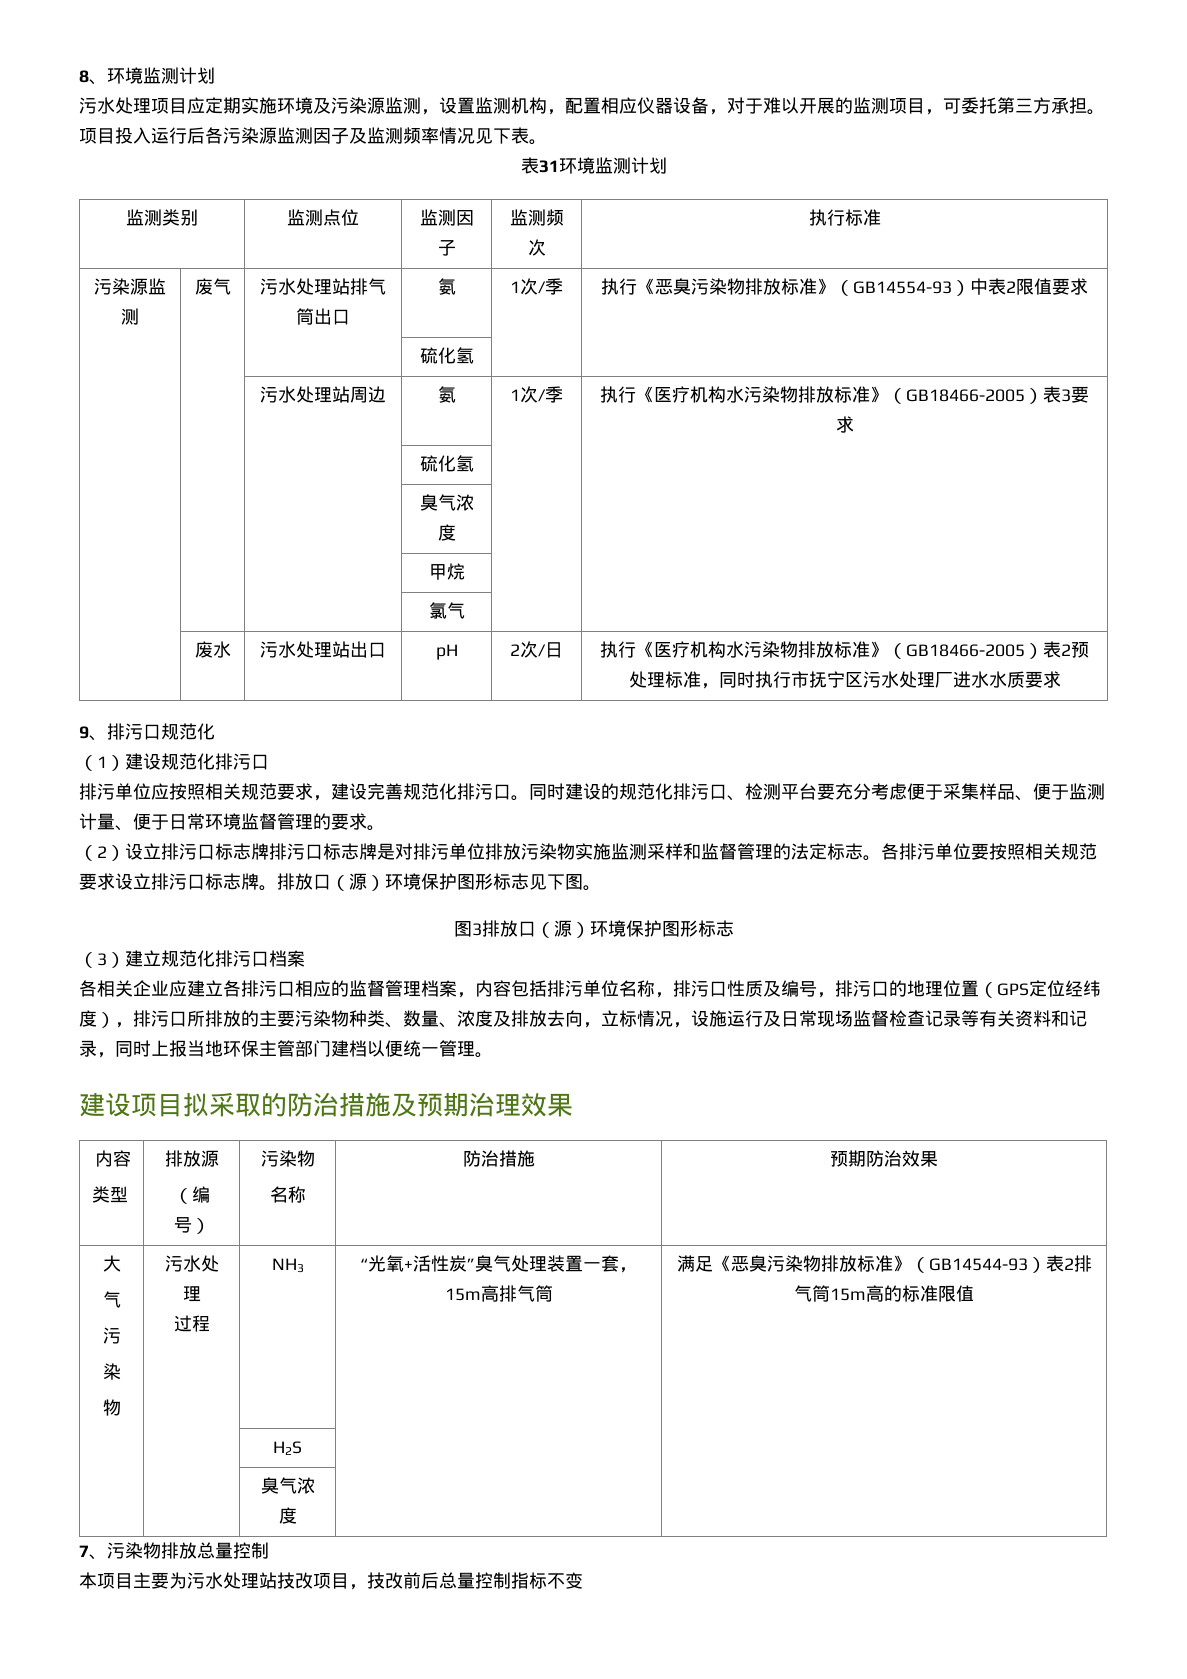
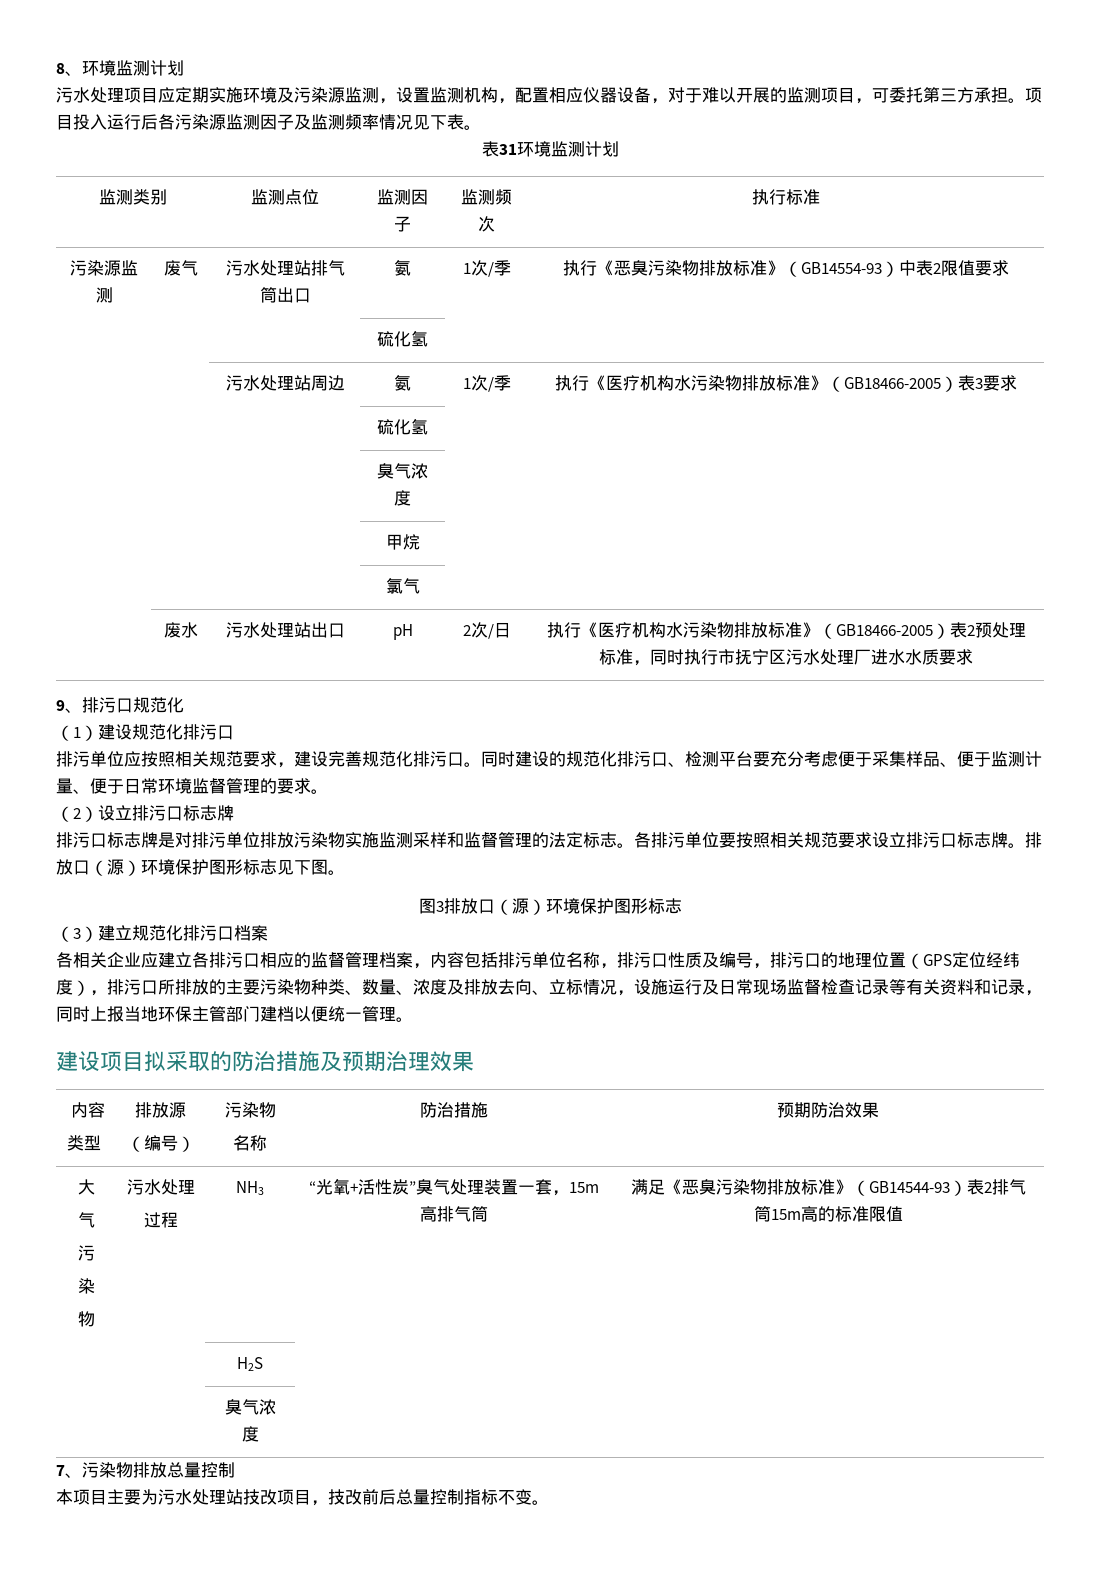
- （2）设立排污口标志牌排污口标志牌是对排污单位排放污染物实施监测采样和监督管理的法定标志。
+ （2）设立排污口标志牌
+ 排污口标志牌是对排污单位排放污染物实施监测采样和监督管理的法定标志。
- 各相关企业应建立各排污口相应的监督管理档案，内容包括排污单位名称，排污口性质及编号，排污口的地理位置（GPS定位经纬度），排污口所排放的主要污染物种类、数量、浓度及排放去向，立标情况，设施运行及日常现场监督检查记录等有关资料和记录，同时上报当地环保主管部门建档以便统一管理。
+ 各相关企业应建立各排污口相应的监督管理档案，内容包括排污单位名称，排污口性质及编号，排污口的地理位置（GPS定位经纬度），排污口所排放的主要污染物种类、数量、浓度及排放去向、立标情况，设施运行及日常现场监督检查记录等有关资料和记录，同时上报当地环保主管部门建档以便统一管理。
- 本项目主要为污水处理站技改项目，技改前后总量控制指标不变
+ 本项目主要为污水处理站技改项目，技改前后总量控制指标不变。

